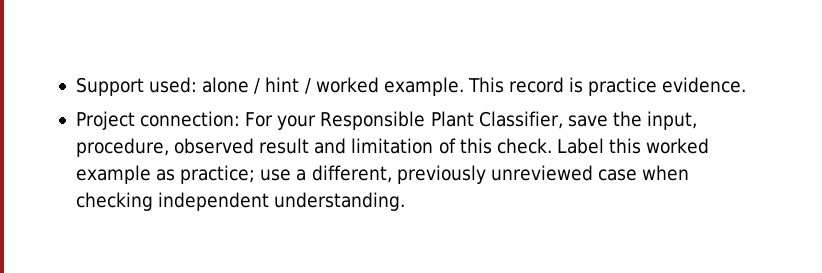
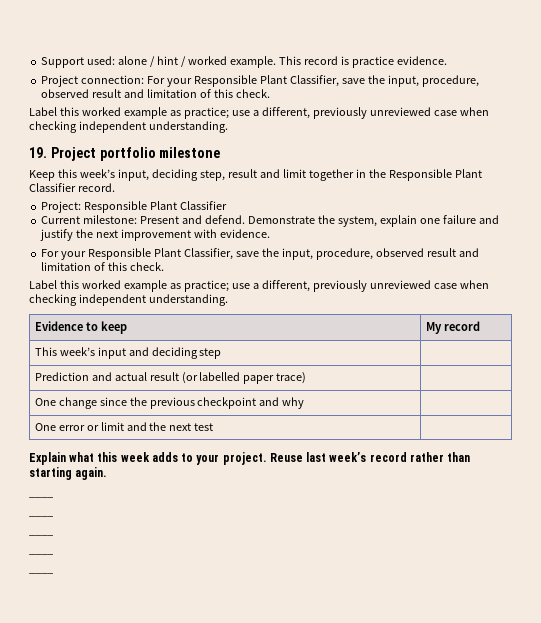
- Project connection: For your Responsible Plant Classifier, save the input, procedure, observed result and limitation of this check. Label this worked example as practice; use a different, previously unreviewed case when checking independent understanding.
+ Project connection: For your Responsible Plant Classifier, save the input, procedure, observed result and limitation of this check.
+ Label this worked example as practice; use a different, previously unreviewed case when checking independent understanding.
+ 19. Project portfolio milestone
+ Keep this week’s input, deciding step, result and limit together in the Responsible Plant Classifier record.
+ Project: Responsible Plant Classifier
+ Current milestone: Present and defend. Demonstrate the system, explain one failure and justify the next improvement with evidence.
+ For your Responsible Plant Classifier, save the input, procedure, observed result and limitation of this check.
+ Label this worked example as practice; use a different, previously unreviewed case when checking independent understanding.
+ Evidence to keep | My record
+ This week’s input and deciding step |
+ Prediction and actual result (or labelled paper trace) |
+ One change since the previous checkpoint and why |
+ One error or limit and the next test |
+ Explain what this week adds to your project. Reuse last week’s record rather than starting again.
+ ____
+ ____
+ ____
+ ____
+ ____

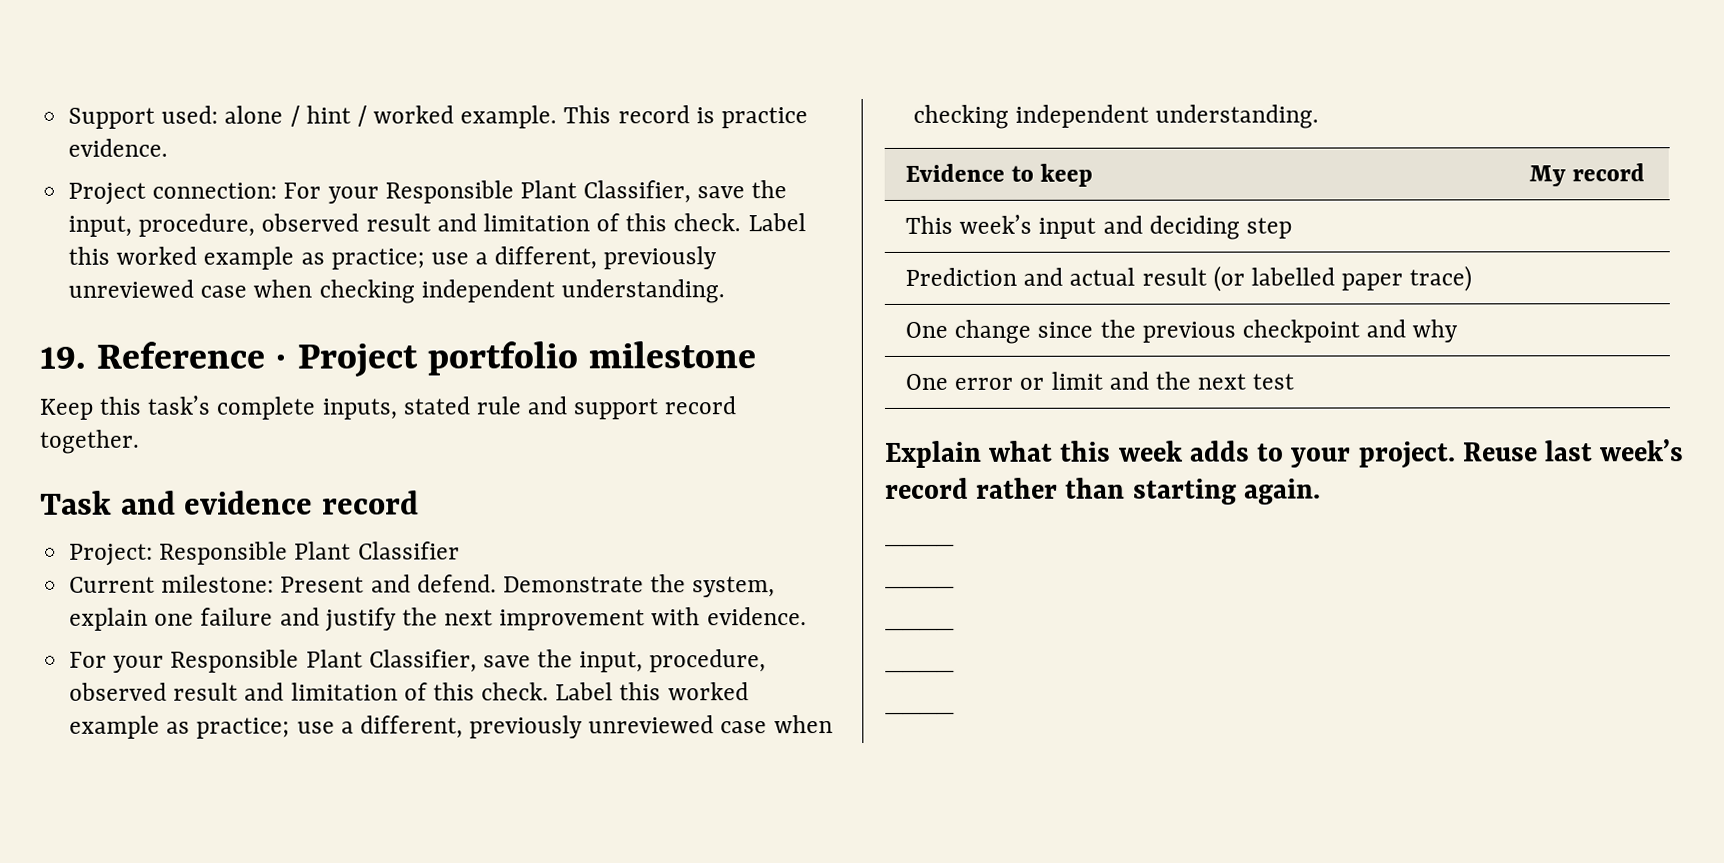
- Project connection: For your Responsible Plant Classifier, save the input, procedure, observed result and limitation of this check.
- Label this worked example as practice; use a different, previously unreviewed case when checking independent understanding.
+ Project connection: For your Responsible Plant Classifier, save the input, procedure, observed result and limitation of this check. Label this worked example as practice; use a different, previously unreviewed case when checking independent understanding.
- 19. Project portfolio milestone
+ 19. Reference · Project portfolio milestone
- Keep this week’s input, deciding step, result and limit together in the Responsible Plant Classifier record.
+ Keep this task’s complete inputs, stated rule and support record together.
+ Task and evidence record
  Demonstrate the system, explain one failure and justify the next improvement with evidence.
- For your Responsible Plant Classifier, save the input, procedure, observed result and limitation of this check.
- Label this worked example as practice; use a different, previously unreviewed case when checking independent understanding.
+ For your Responsible Plant Classifier, save the input, procedure, observed result and limitation of this check. Label this worked example as practice; use a different, previously unreviewed case when checking independent understanding.

